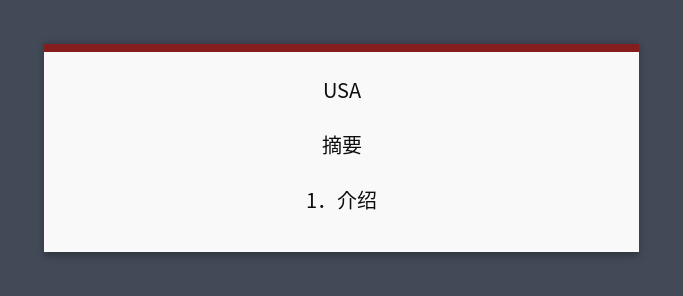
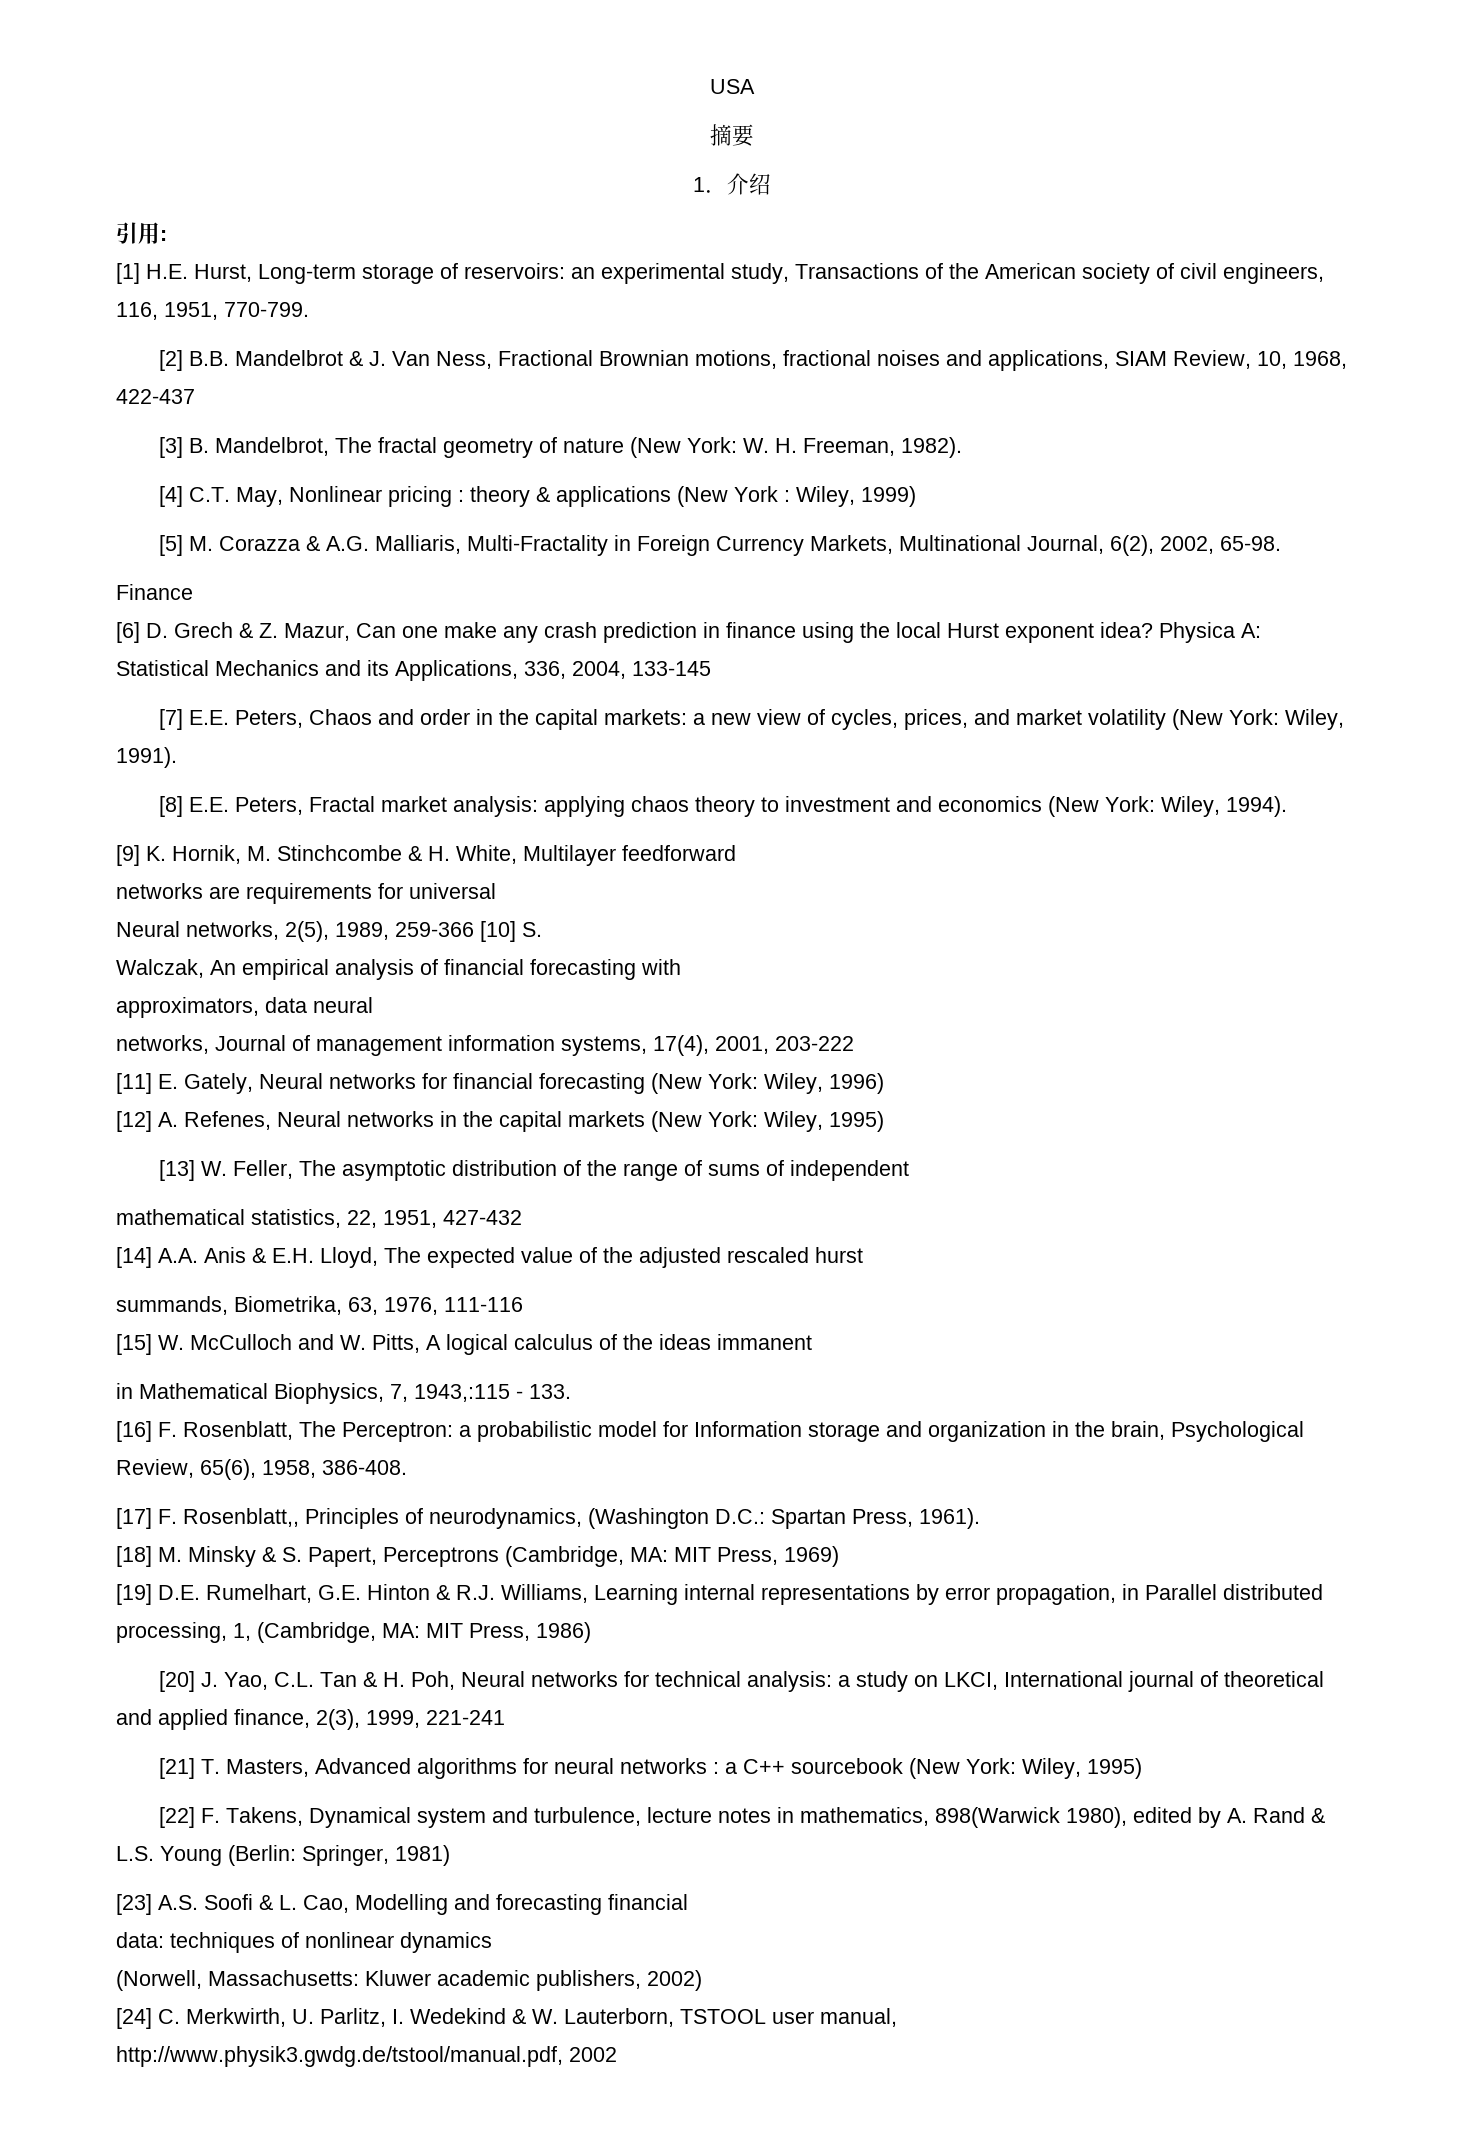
+ 引用:
+ [1] H.E. Hurst, Long-term storage of reservoirs: an experimental study, Transactions of the American society of civil engineers, 116, 1951, 770-799.
+ [2] B.B. Mandelbrot & J. Van Ness, Fractional Brownian motions, fractional noises and applications, SIAM Review, 10, 1968, 422-437
+ [3] B. Mandelbrot, The fractal geometry of nature (New York: W. H. Freeman, 1982).
+ [4] C.T. May, Nonlinear pricing : theory & applications (New York : Wiley, 1999)
+ [5] M. Corazza & A.G. Malliaris, Multi-Fractality in Foreign Currency Markets, Multinational Journal, 6(2), 2002, 65-98.
+ Finance
+ [6] D. Grech & Z. Mazur, Can one make any crash prediction in finance using the local Hurst exponent idea? Physica A: Statistical Mechanics and its Applications, 336, 2004, 133-145
+ [7] E.E. Peters, Chaos and order in the capital markets: a new view of cycles, prices, and market volatility (New York: Wiley, 1991).
+ [8] E.E. Peters, Fractal market analysis: applying chaos theory to investment and economics (New York: Wiley, 1994).
+ [9] K. Hornik, M. Stinchcombe & H. White, Multilayer feedforward
+ networks are requirements for universal
+ Neural networks, 2(5), 1989, 259-366 [10] S.
+ Walczak, An empirical analysis of financial forecasting with
+ approximators, data neural
+ networks, Journal of management information systems, 17(4), 2001, 203-222
+ [11] E. Gately, Neural networks for financial forecasting (New York: Wiley, 1996)
+ [12] A. Refenes, Neural networks in the capital markets (New York: Wiley, 1995)
+ [13] W. Feller, The asymptotic distribution of the range of sums of independent
+ mathematical statistics, 22, 1951, 427-432
+ [14] A.A. Anis & E.H. Lloyd, The expected value of the adjusted rescaled hurst
+ summands, Biometrika, 63, 1976, 111-116
+ [15] W. McCulloch and W. Pitts, A logical calculus of the ideas immanent
+ in Mathematical Biophysics, 7, 1943,:115 - 133.
+ [16] F. Rosenblatt, The Perceptron: a probabilistic model for Information storage and organization in the brain, Psychological Review, 65(6), 1958, 386-408.
+ [17] F. Rosenblatt,, Principles of neurodynamics, (Washington D.C.: Spartan Press, 1961).
+ [18] M. Minsky & S. Papert, Perceptrons (Cambridge, MA: MIT Press, 1969)
+ [19] D.E. Rumelhart, G.E. Hinton & R.J. Williams, Learning internal representations by error propagation, in Parallel distributed processing, 1, (Cambridge, MA: MIT Press, 1986)
+ [20] J. Yao, C.L. Tan & H. Poh, Neural networks for technical analysis: a study on LKCI, International journal of theoretical and applied finance, 2(3), 1999, 221-241
+ [21] T. Masters, Advanced algorithms for neural networks : a C++ sourcebook (New York: Wiley, 1995)
+ [22] F. Takens, Dynamical system and turbulence, lecture notes in mathematics, 898(Warwick 1980), edited by A. Rand & L.S. Young (Berlin: Springer, 1981)
+ [23] A.S. Soofi & L. Cao, Modelling and forecasting financial
+ data: techniques of nonlinear dynamics
+ (Norwell, Massachusetts: Kluwer academic publishers, 2002)
+ [24] C. Merkwirth, U. Parlitz, I. Wedekind & W. Lauterborn, TSTOOL user manual, http://www.physik3.gwdg.de/tstool/manual.pdf, 2002

